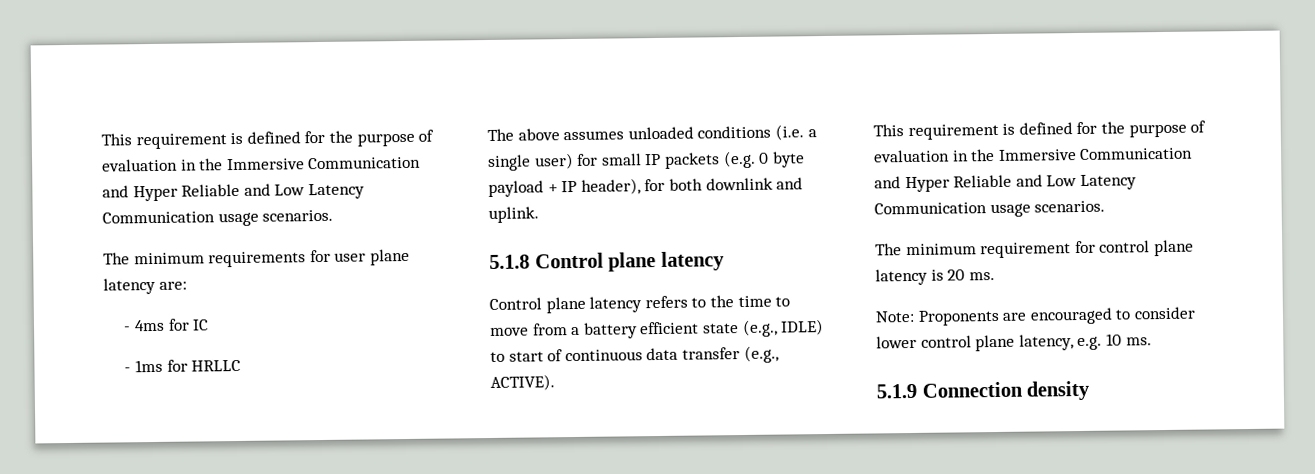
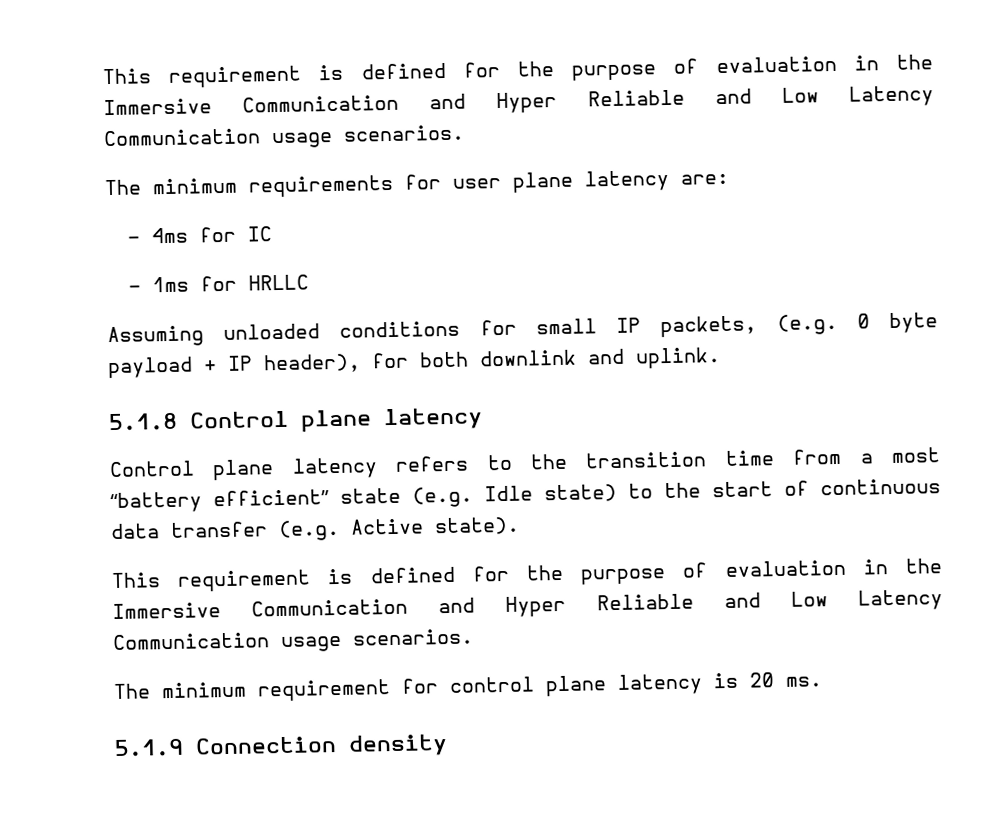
- The above assumes unloaded conditions (i.e. a single user) for small IP packets (e.g. 0 byte payload + IP header), for both downlink and uplink.
+ Assuming unloaded conditions for small IP packets, (e.g. 0 byte payload + IP header), for both downlink and uplink.
- Control plane latency refers to the time to move from a battery efficient state (e.g., IDLE) to start of continuous data transfer (e.g., ACTIVE).
+ Control plane latency refers to the transition time from a most “battery efficient” state (e.g. Idle state) to the start of continuous data transfer (e.g. Active state).
- Note: Proponents are encouraged to consider lower control plane latency, e.g. 10 ms.

